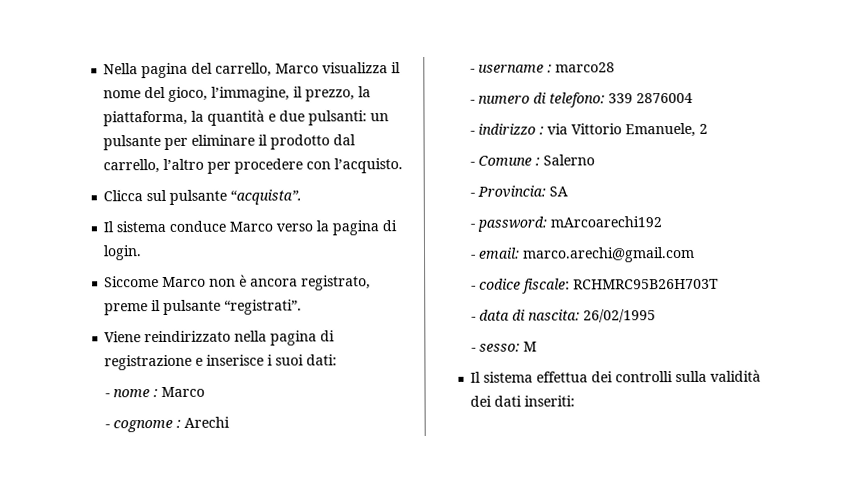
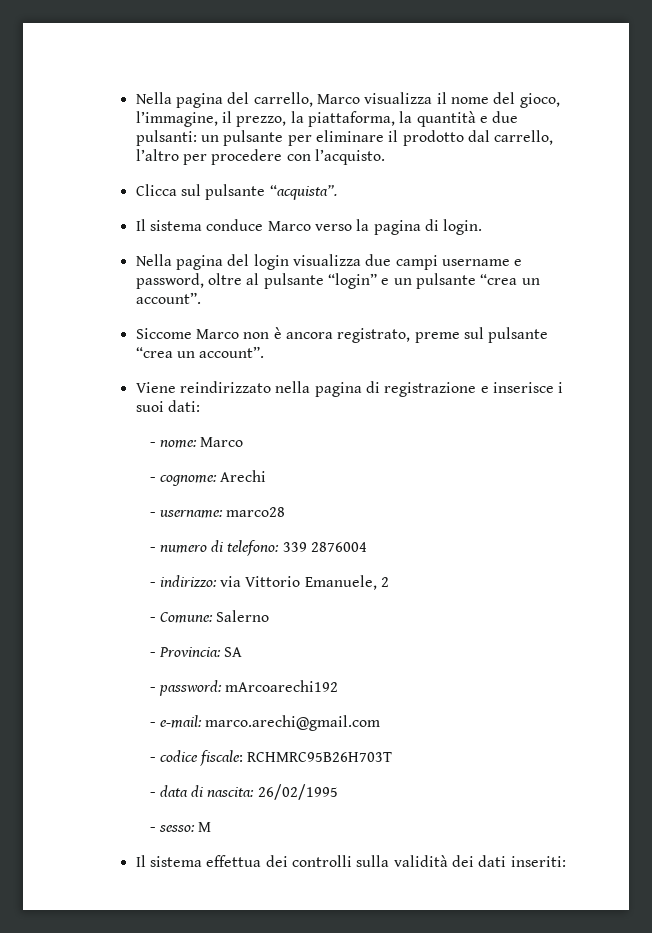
+ Nella pagina del login visualizza due campi username e password, oltre al pulsante “login” e un pulsante “crea un account”.
- Siccome Marco non è ancora registrato, preme il pulsante “registrati”.
+ Siccome Marco non è ancora registrato, preme sul pulsante “crea un account”.
- - nome : Marco
+ - nome: Marco
- - cognome : Arechi
+ - cognome: Arechi
- - username : marco28
+ - username: marco28
- - indirizzo : via Vittorio Emanuele, 2
+ - indirizzo: via Vittorio Emanuele, 2
- - Comune : Salerno
+ - Comune: Salerno
- - email: marco.arechi@gmail.com
+ - e-mail: marco.arechi@gmail.com

